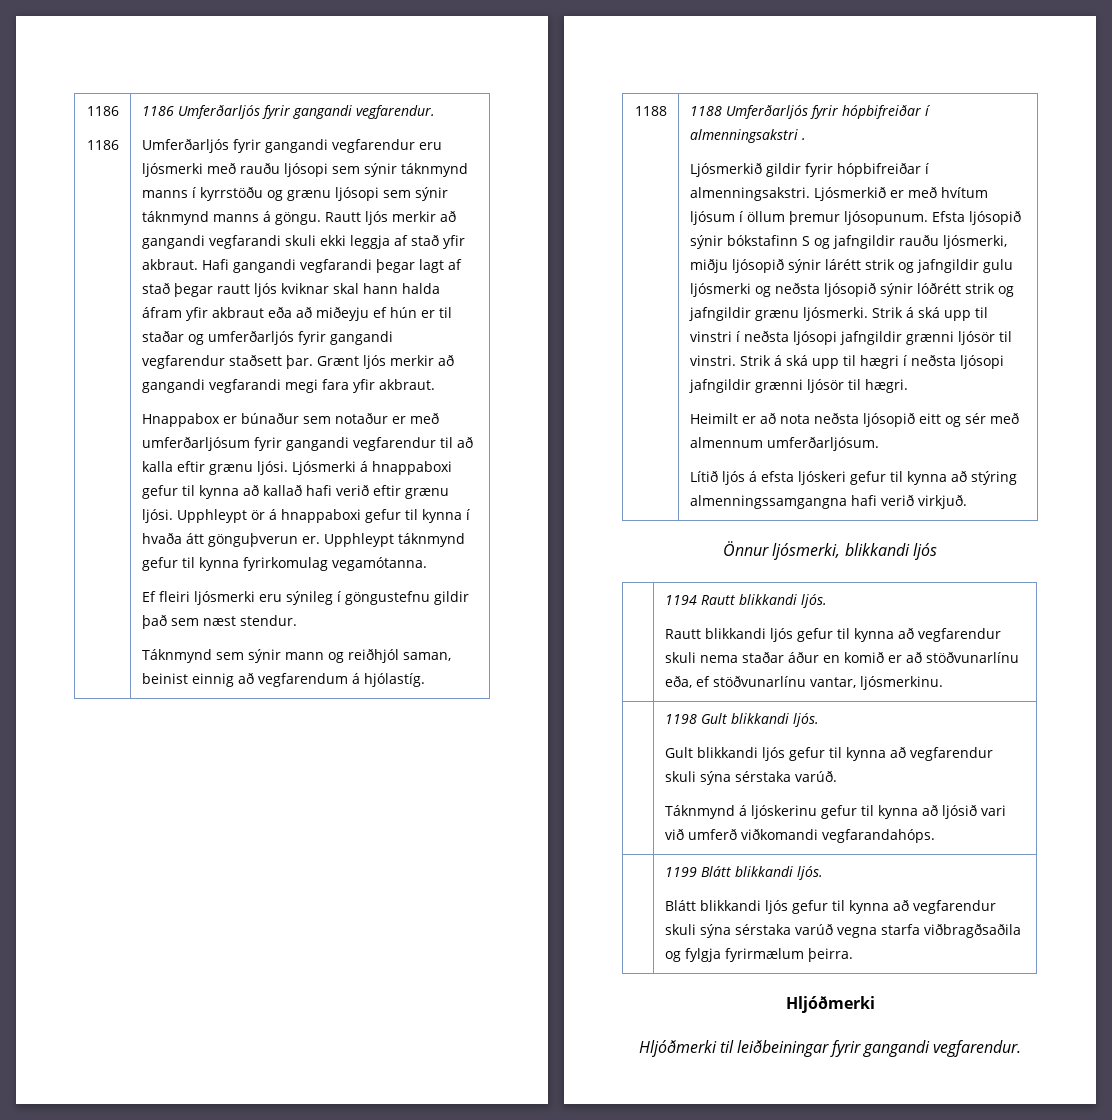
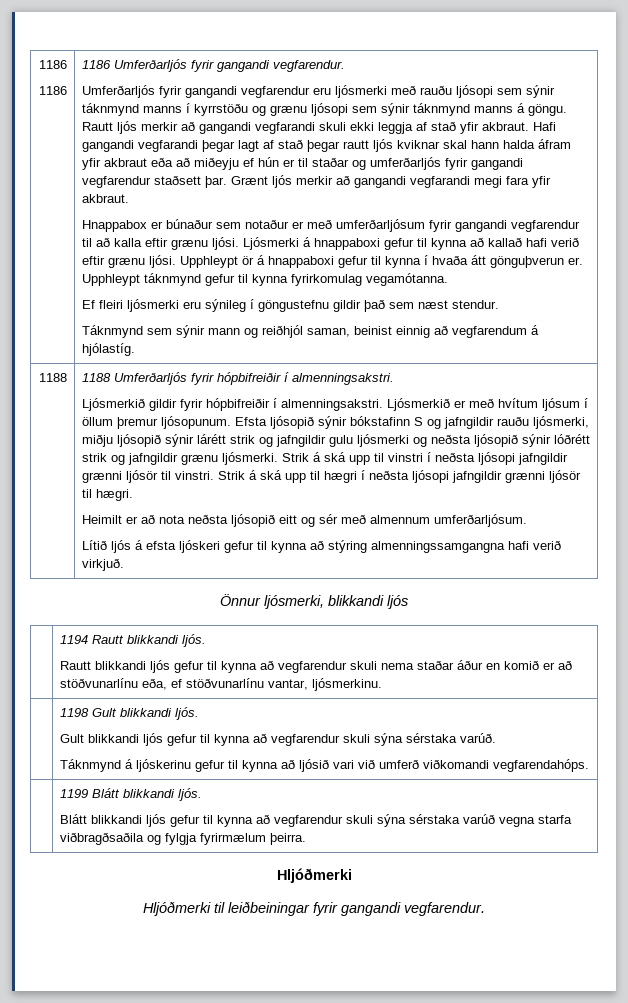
- 1188 Umferðarljós fyrir hópbifreiðar í almenningsakstri .
+ 1188 Umferðarljós fyrir hópbifreiðir í almenningsakstri.
- Ljósmerkið gildir fyrir hópbifreiðar í almenningsakstri.
+ Ljósmerkið gildir fyrir hópbifreiðir í almenningsakstri.
  | 1198 Gult blikkandi ljós.
  Gult blikkandi ljós gefur til kynna að vegfarendur skuli sýna sérstaka varúð.
- Táknmynd á ljóskerinu gefur til kynna að ljósið vari við umferð viðkomandi vegfarandahóps.
+ Táknmynd á ljóskerinu gefur til kynna að ljósið vari við umferð viðkomandi vegfarendahóps.

